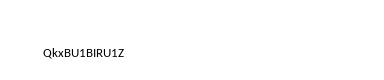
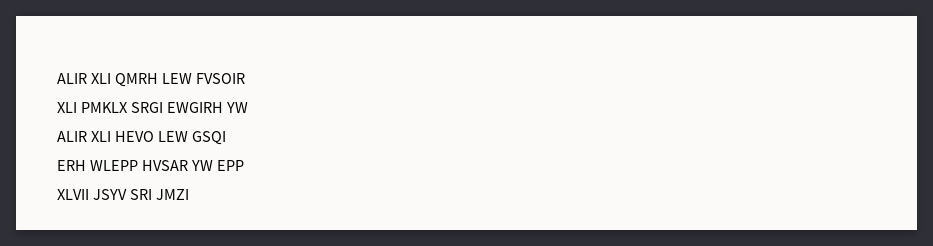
- QkxBU1BIRU1Z
+ ALIR XLI QMRH LEW FVSOIR
+ XLI PMKLX SRGI EWGIRH YW
+ ALIR XLI HEVO LEW GSQI
+ ERH WLEPP HVSAR YW EPP
+ XLVII JSYV SRI JMZI

